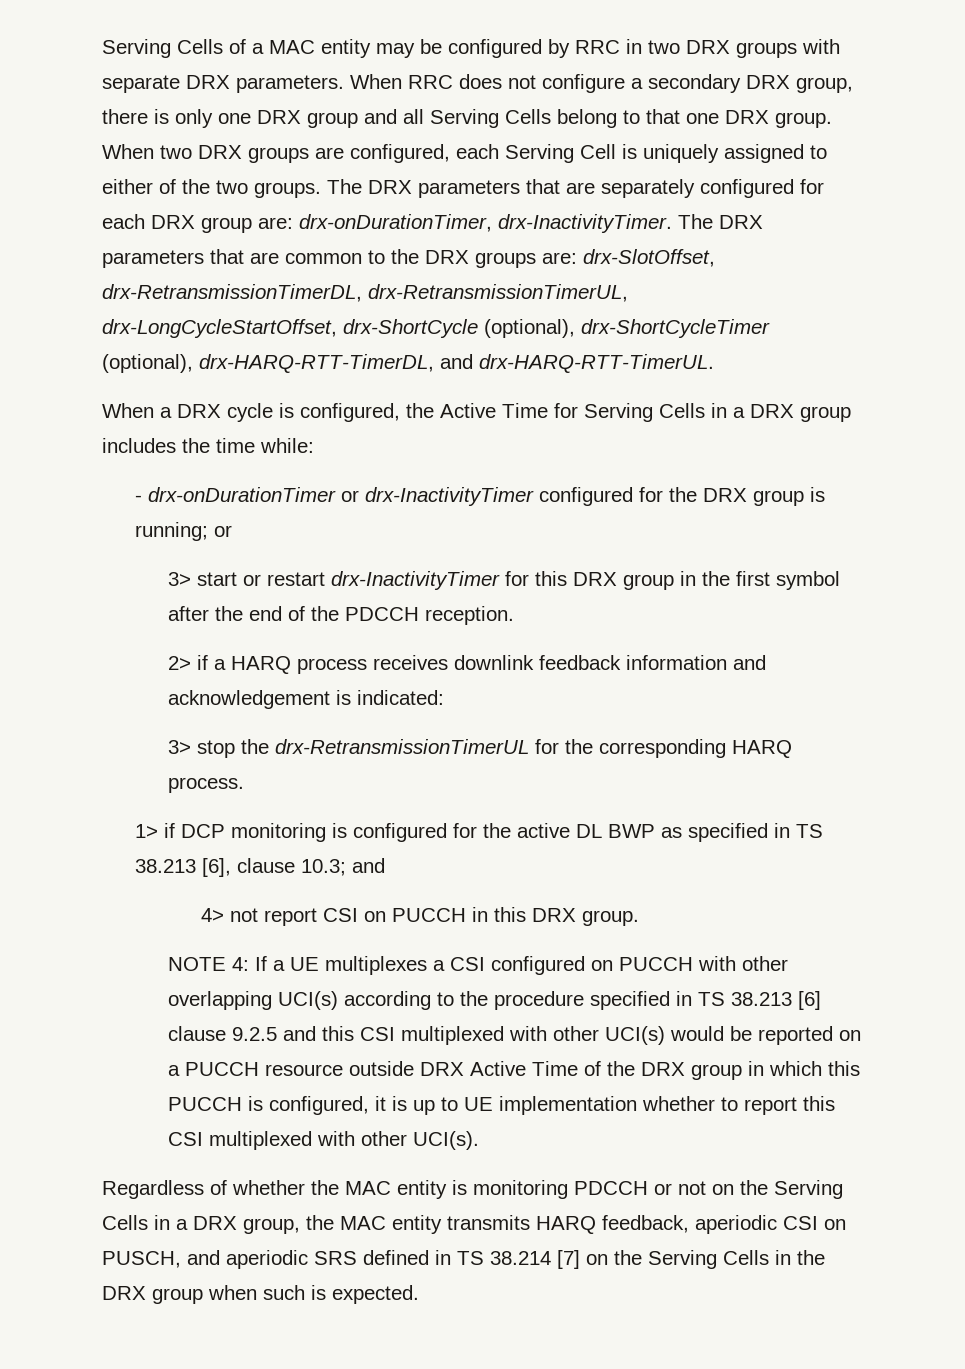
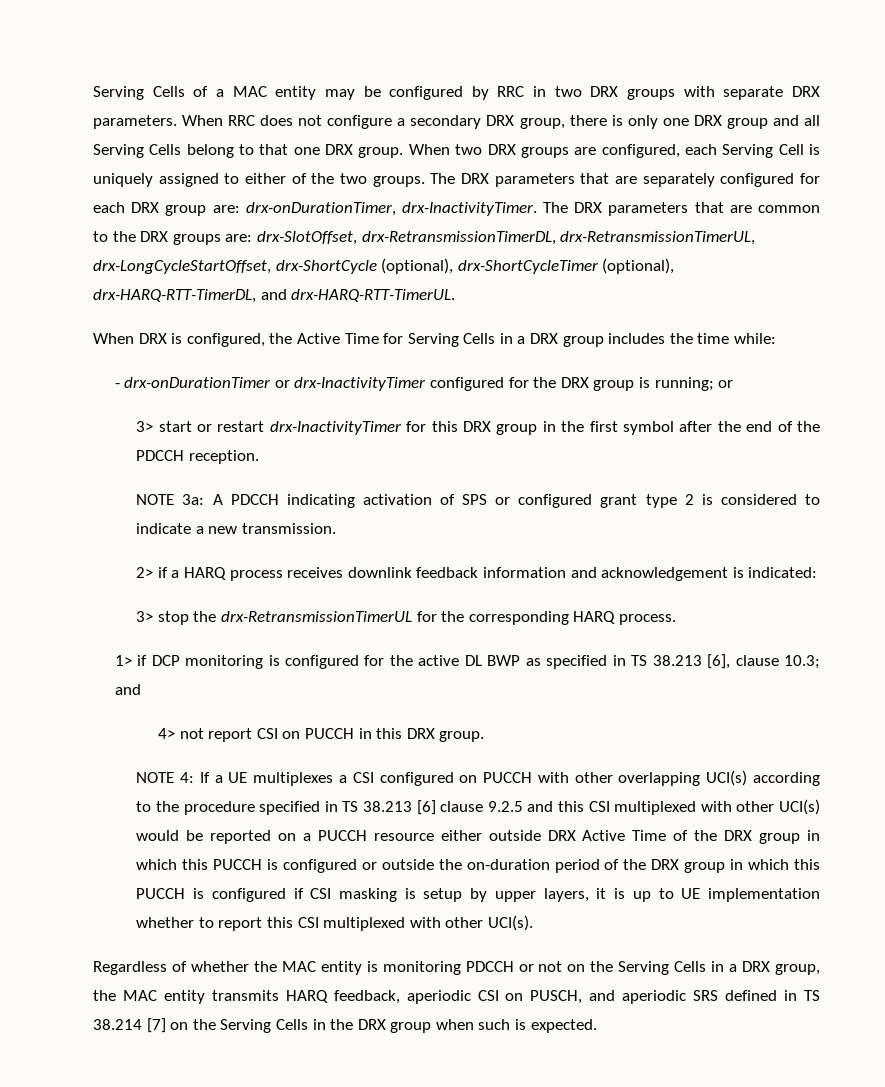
- When a DRX cycle is configured, the Active Time for Serving Cells in a DRX group includes the time while:
+ When DRX is configured, the Active Time for Serving Cells in a DRX group includes the time while:
+ NOTE 3a: A PDCCH indicating activation of SPS or configured grant type 2 is considered to indicate a new transmission.
- If a UE multiplexes a CSI configured on PUCCH with other overlapping UCI(s) according to the procedure specified in TS 38.213 [6] clause 9.2.5 and this CSI multiplexed with other UCI(s) would be reported on a PUCCH resource outside DRX Active Time of the DRX group in which this PUCCH is configured, it is up to UE implementation whether to report this CSI multiplexed with other UCI(s).
+ If a UE multiplexes a CSI configured on PUCCH with other overlapping UCI(s) according to the procedure specified in TS 38.213 [6] clause 9.2.5 and this CSI multiplexed with other UCI(s) would be reported on a PUCCH resource either outside DRX Active Time of the DRX group in which this PUCCH is configured or outside the on-duration period of the DRX group in which this PUCCH is configured if CSI masking is setup by upper layers, it is up to UE implementation whether to report this CSI multiplexed with other UCI(s).

